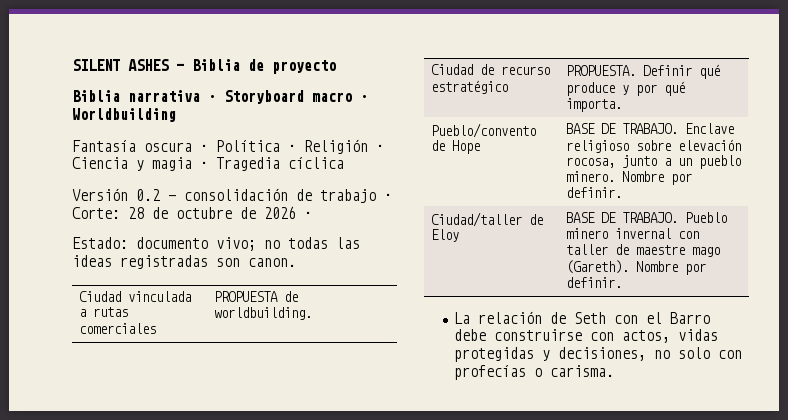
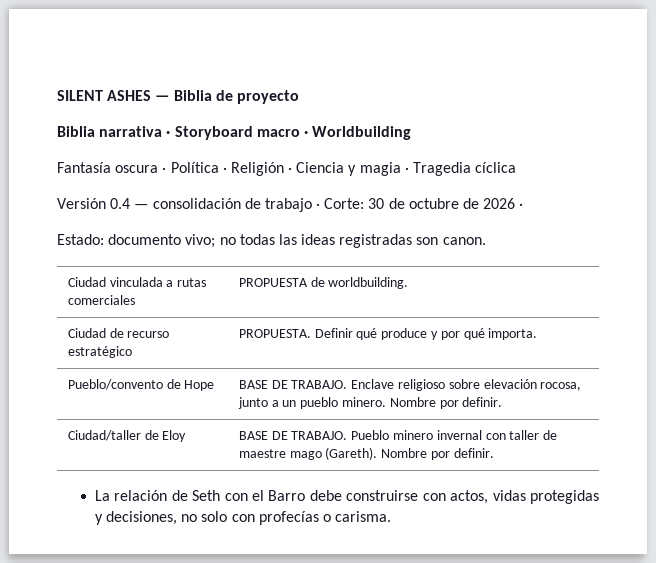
- Versión 0.2 — consolidación de trabajo · Corte: 28 de octubre de 2026 ·
+ Versión 0.4 — consolidación de trabajo · Corte: 30 de octubre de 2026 ·

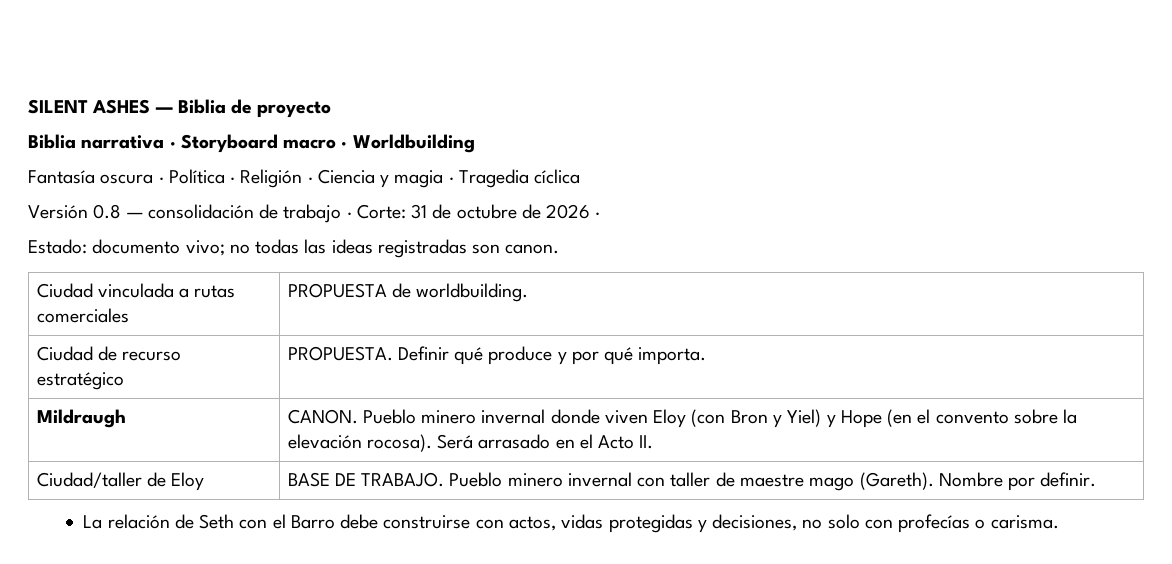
- Versión 0.4 — consolidación de trabajo · Corte: 30 de octubre de 2026 ·
+ Versión 0.8 — consolidación de trabajo · Corte: 31 de octubre de 2026 ·
- Pueblo/convento de Hope | BASE DE TRABAJO. Enclave religioso sobre elevación rocosa, junto a un pueblo minero. Nombre por definir.
+ Mildraugh | CANON. Pueblo minero invernal donde viven Eloy (con Bron y Yiel) y Hope (en el convento sobre la elevación rocosa). Será arrasado en el Acto II.

